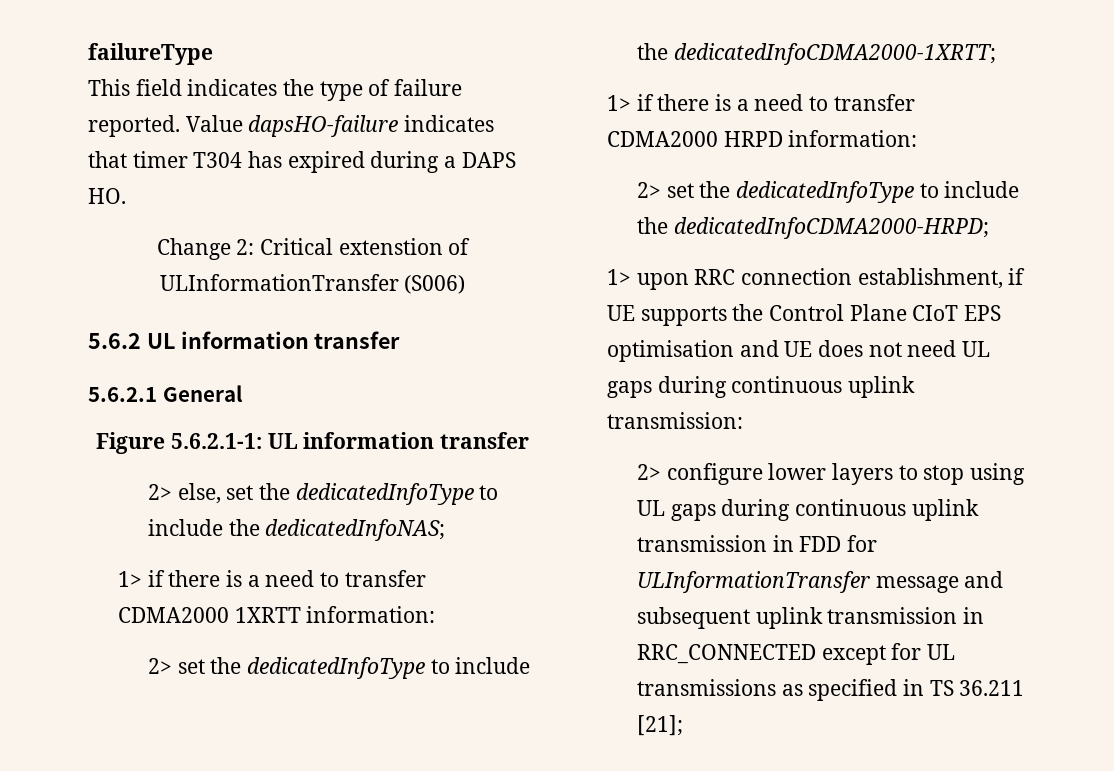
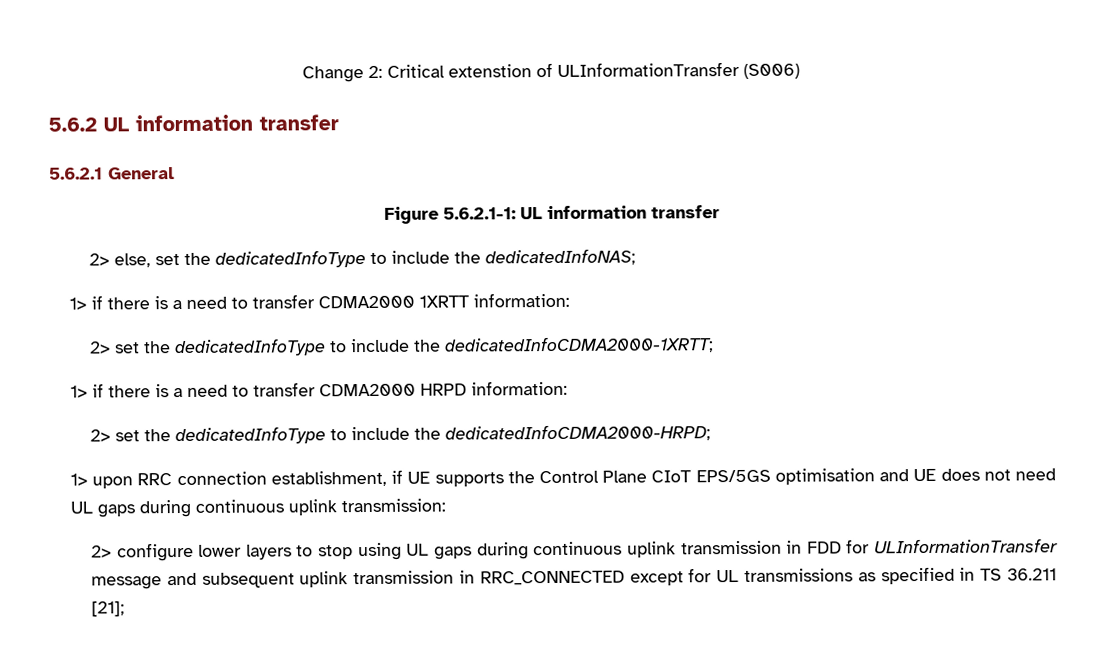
- failureType
- This field indicates the type of failure reported. Value dapsHO-failure indicates that timer T304 has expired during a DAPS HO.
- 1> upon RRC connection establishment, if UE supports the Control Plane CIoT EPS optimisation and UE does not need UL gaps during continuous uplink transmission:
+ 1> upon RRC connection establishment, if UE supports the Control Plane CIoT EPS/5GS optimisation and UE does not need UL gaps during continuous uplink transmission:

